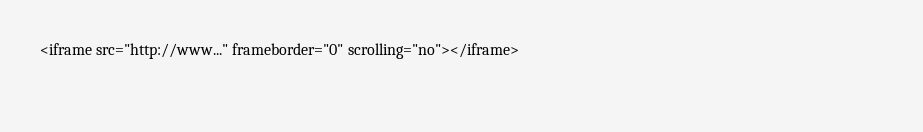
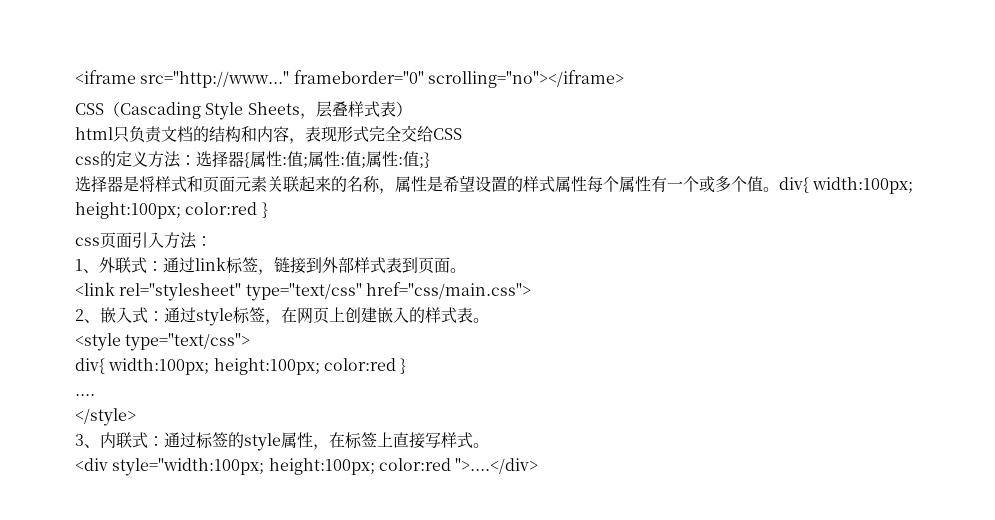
+ CSS（Cascading Style Sheets，层叠样式表）
+ html只负责文档的结构和内容，表现形式完全交给CSS
+ css的定义方法：选择器{属性:值;属性:值;属性:值;}
+ 选择器是将样式和页面元素关联起来的名称，属性是希望设置的样式属性每个属性有一个或多个值。div{ width:100px; height:100px; color:red }
+ css页面引入方法：
+ 1、外联式：通过link标签，链接到外部样式表到页面。
+ <link rel="stylesheet" type="text/css" href="css/main.css">
+ 2、嵌入式：通过style标签，在网页上创建嵌入的样式表。
+ <style type="text/css">
+ div{ width:100px; height:100px; color:red }
+ ....
+ </style>
+ 3、内联式：通过标签的style属性，在标签上直接写样式。
+ <div style="width:100px; height:100px; color:red ">....</div>

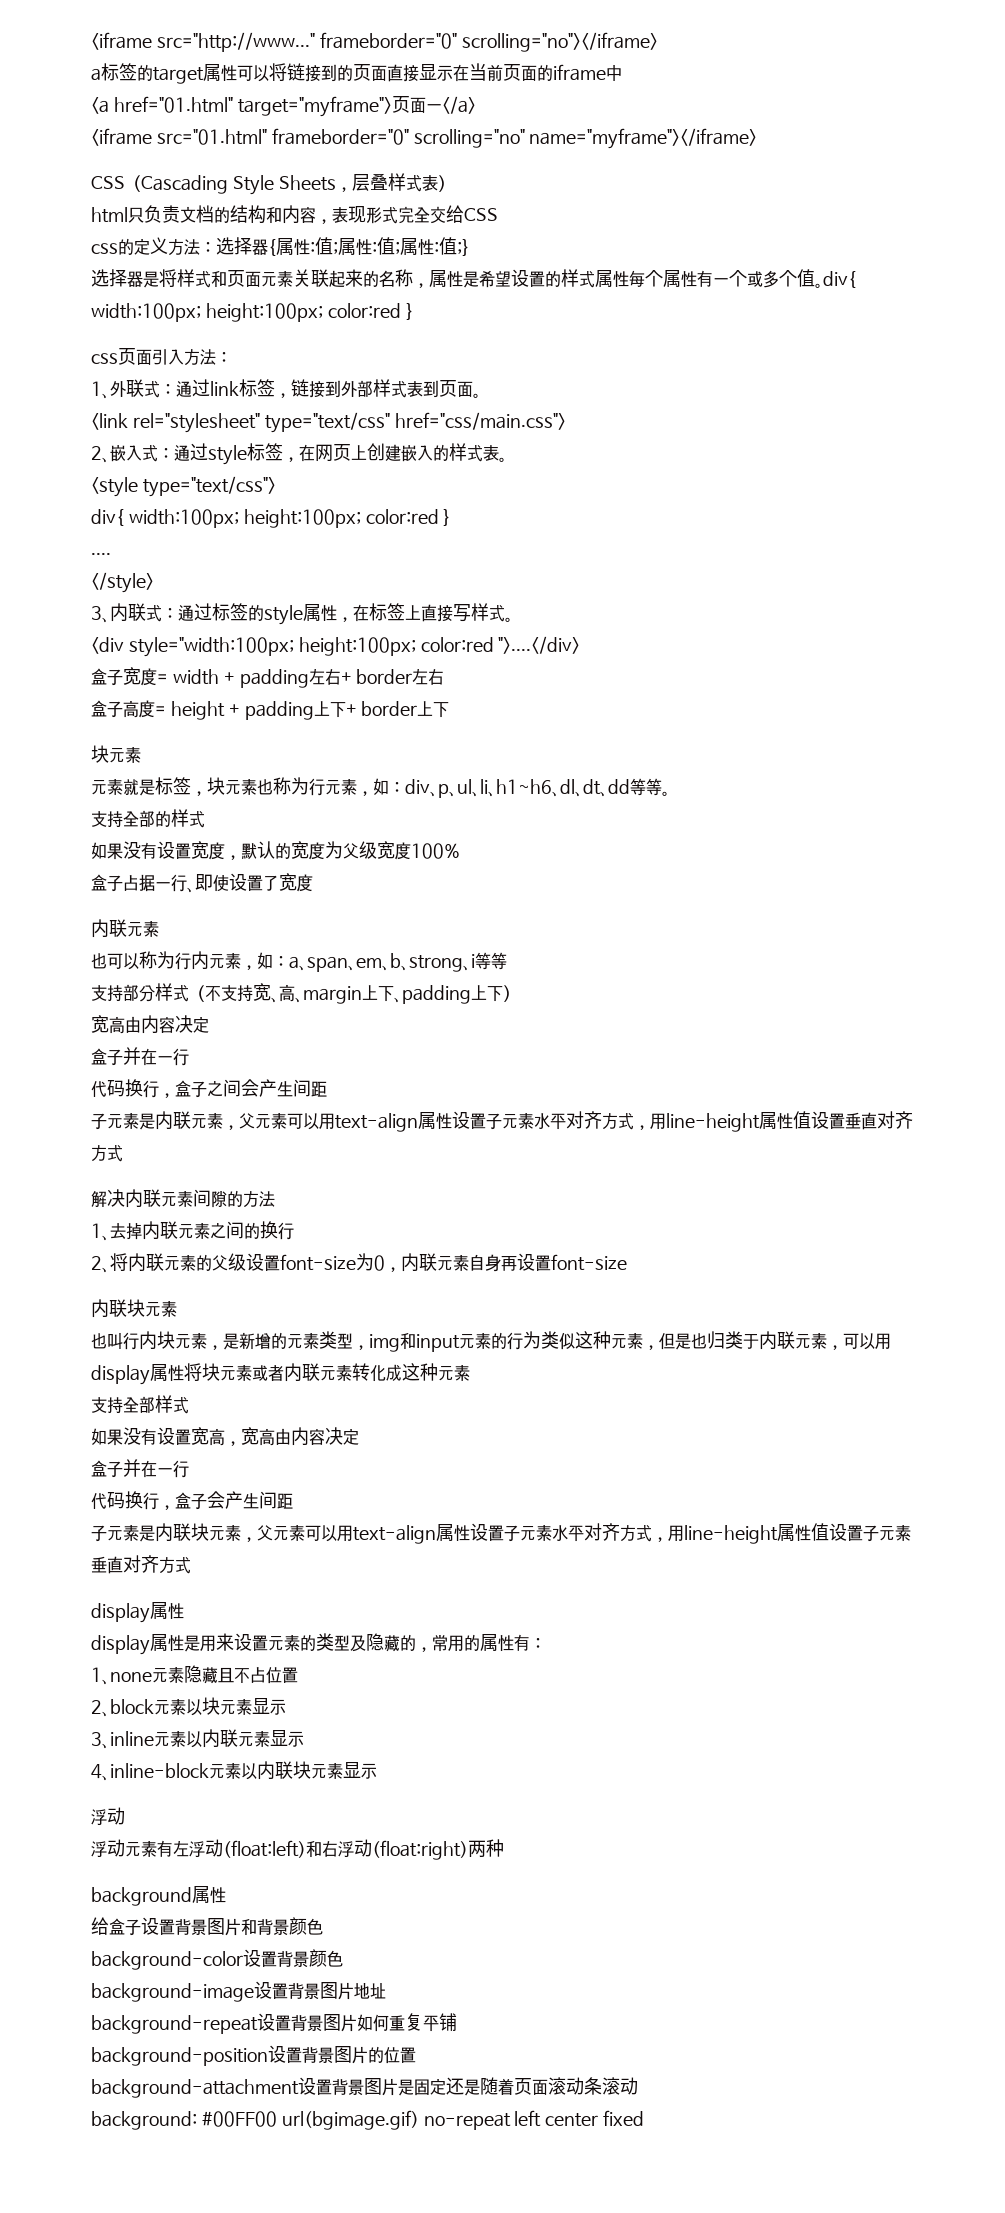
+ a标签的target属性可以将链接到的页面直接显示在当前页面的iframe中
+ <a href="01.html" target="myframe">页面一</a>
+ <iframe src="01.html" frameborder="0" scrolling="no" name="myframe"></iframe>
+ 盒子宽度= width + padding左右+ border左右
+ 盒子高度= height + padding上下+ border上下
+ 块元素
+ 元素就是标签，块元素也称为行元素，如：div、p、ul、li、h1~h6、dl、dt、dd等等。
+ 支持全部的样式
+ 如果没有设置宽度，默认的宽度为父级宽度100%
+ 盒子占据一行、即使设置了宽度
+ 内联元素
+ 也可以称为行内元素，如：a、span、em、b、strong、i等等
+ 支持部分样式（不支持宽、高、margin上下、padding上下）
+ 宽高由内容决定
+ 盒子并在一行
+ 代码换行，盒子之间会产生间距
+ 子元素是内联元素，父元素可以用text-align属性设置子元素水平对齐方式，用line-height属性值设置垂直对齐方式
+ 解决内联元素间隙的方法
+ 1、去掉内联元素之间的换行
+ 2、将内联元素的父级设置font-size为0，内联元素自身再设置font-size
+ 内联块元素
+ 也叫行内块元素，是新增的元素类型，img和input元素的行为类似这种元素，但是也归类于内联元素，可以用display属性将块元素或者内联元素转化成这种元素
+ 支持全部样式
+ 如果没有设置宽高，宽高由内容决定
+ 盒子并在一行
+ 代码换行，盒子会产生间距
+ 子元素是内联块元素，父元素可以用text-align属性设置子元素水平对齐方式，用line-height属性值设置子元素垂直对齐方式
+ display属性
+ display属性是用来设置元素的类型及隐藏的，常用的属性有：
+ 1、none元素隐藏且不占位置
+ 2、block元素以块元素显示
+ 3、inline元素以内联元素显示
+ 4、inline-block元素以内联块元素显示
+ 浮动
+ 浮动元素有左浮动(float:left)和右浮动(float:right)两种
+ background属性
+ 给盒子设置背景图片和背景颜色
+ background-color设置背景颜色
+ background-image设置背景图片地址
+ background-repeat设置背景图片如何重复平铺
+ background-position设置背景图片的位置
+ background-attachment设置背景图片是固定还是随着页面滚动条滚动
+ background: #00FF00 url(bgimage.gif) no-repeat left center fixed

